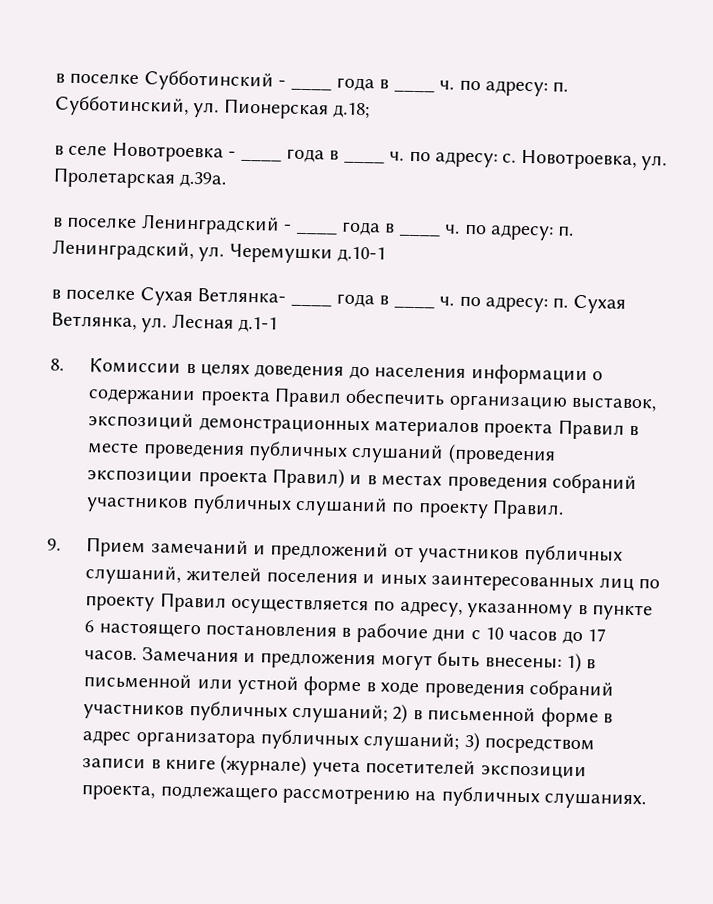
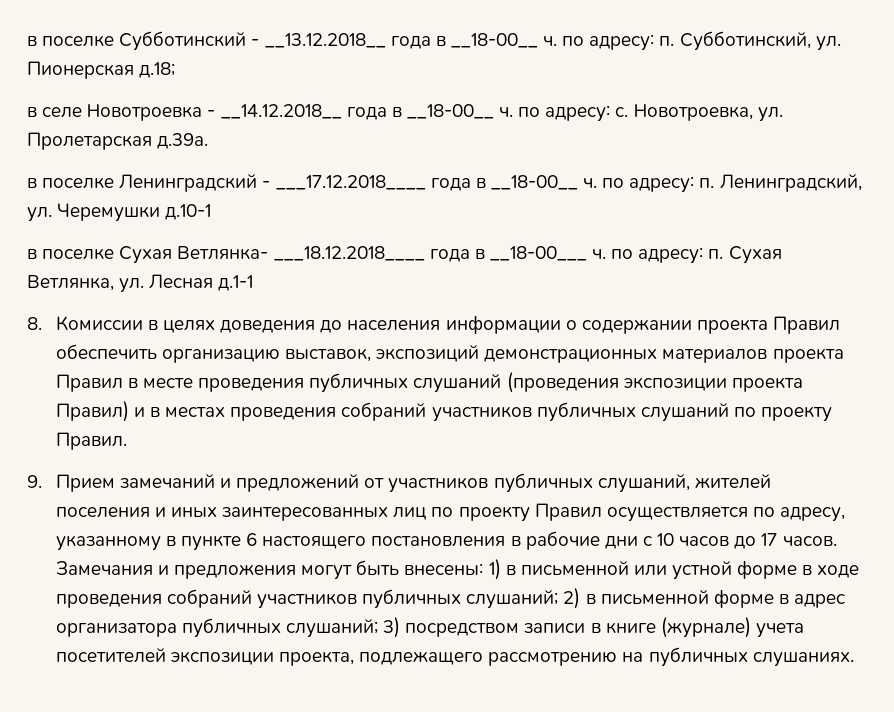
- в поселке Субботинский - ____ года в ____ ч. по адресу: п. Субботинский, ул. Пионерская д.18;
+ в поселке Субботинский - __13.12.2018__ года в __18-00__ ч. по адресу: п. Субботинский, ул. Пионерская д.18;
- в селе Новотроевка - ____ года в ____ ч. по адресу: с.
+ в селе Новотроевка - __14.12.2018__ года в __18-00__ ч. по адресу: с.
- в поселке Ленинградский - ____ года в ____ ч. по адресу: п. Ленинградский, ул. Черемушки д.10-1
+ в поселке Ленинградский - ___17.12.2018____ года в __18-00__ ч. по адресу: п. Ленинградский, ул. Черемушки д.10-1
- в поселке Сухая Ветлянка- ____ года в ____ ч. по адресу: п. Сухая Ветлянка, ул. Лесная д.1-1
+ в поселке Сухая Ветлянка- ___18.12.2018____ года в __18-00___ ч. по адресу: п. Сухая Ветлянка, ул. Лесная д.1-1

